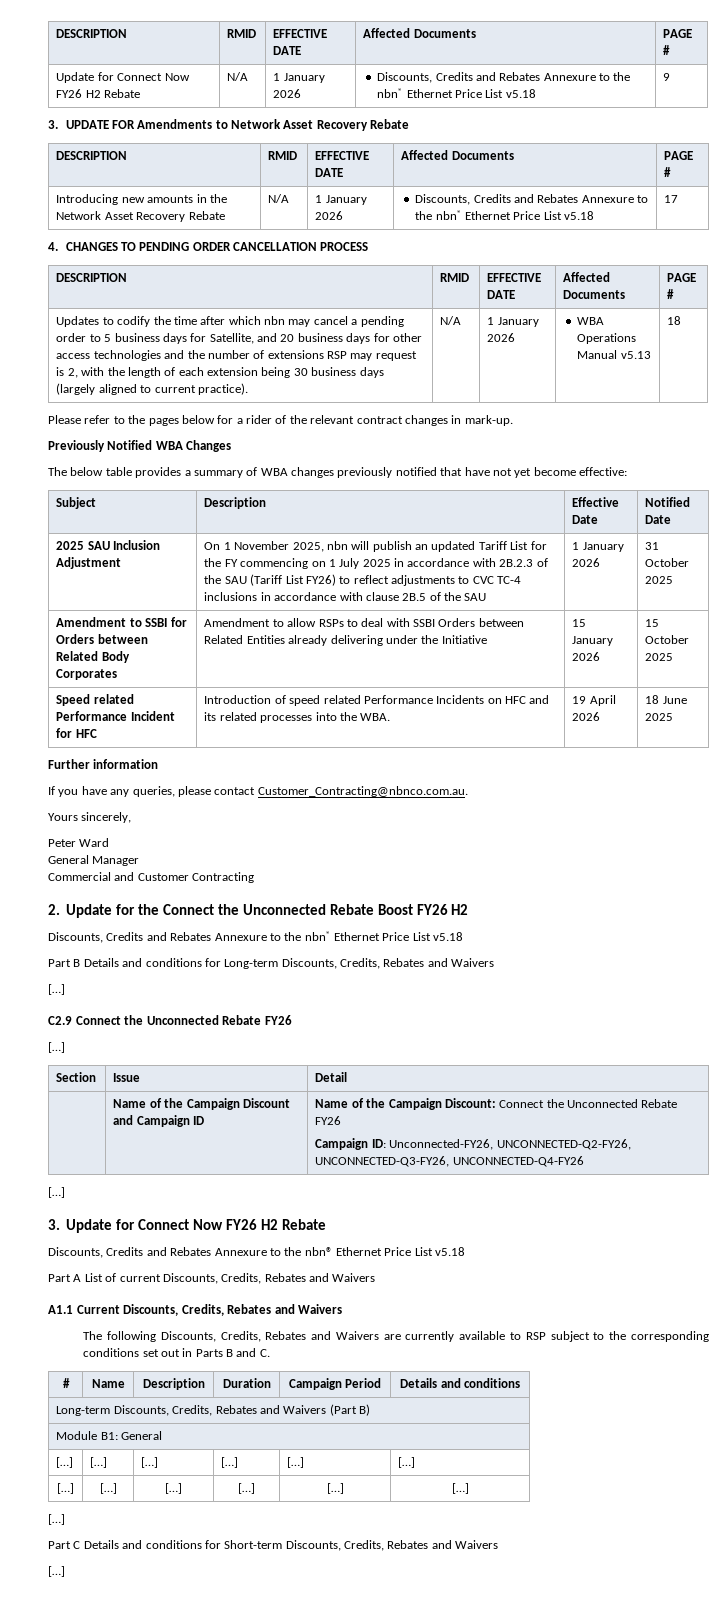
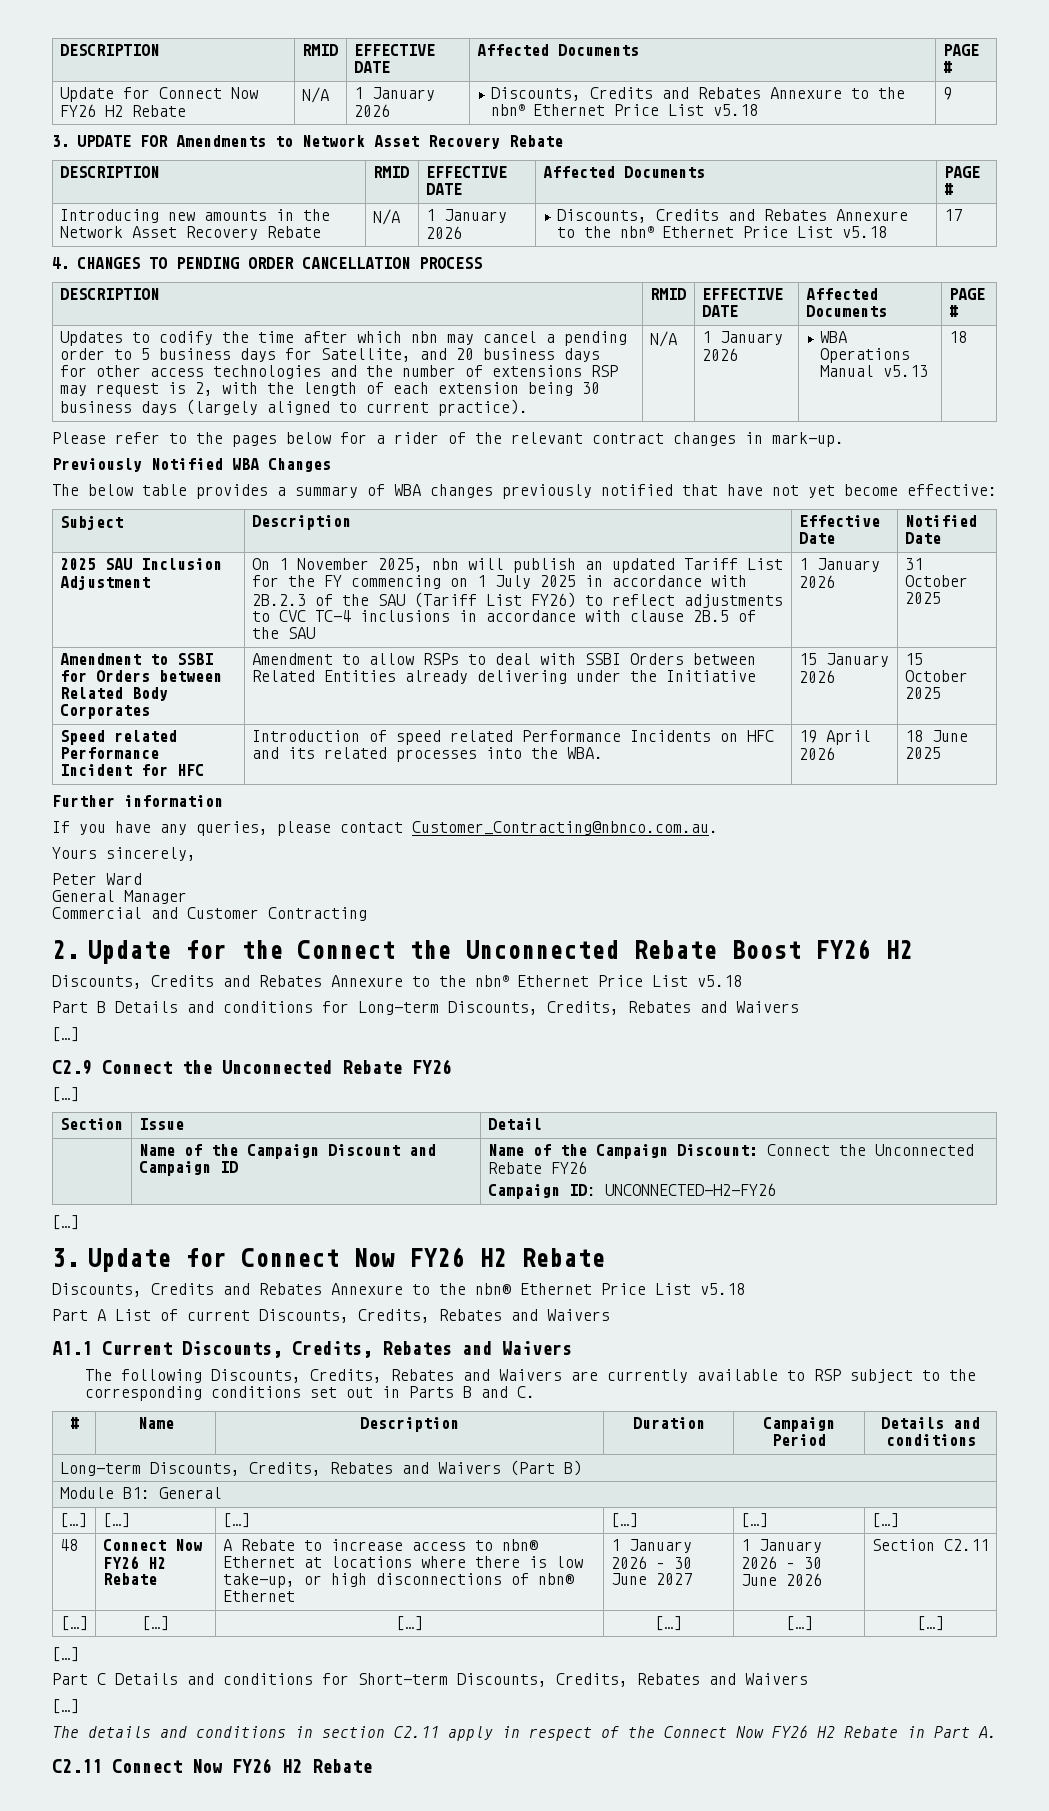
  | Name of the Campaign Discount and Campaign ID | Name of the Campaign Discount: Connect the Unconnected Rebate FY26
- Campaign ID: Unconnected-FY26, UNCONNECTED-Q2-FY26, UNCONNECTED-Q3-FY26, UNCONNECTED-Q4-FY26
+ Campaign ID: UNCONNECTED-H2-FY26
+ 48 | Connect Now FY26 H2 Rebate | A Rebate to increase access to nbn® Ethernet at locations where there is low take-up, or high disconnections of nbn® Ethernet | 1 January 2026 – 30 June 2027 | 1 January 2026 – 30 June 2026 | Section C2.11
+ The details and conditions in section C2.11 apply in respect of the Connect Now FY26 H2 Rebate in Part A.
+ C2.11 Connect Now FY26 H2 Rebate

